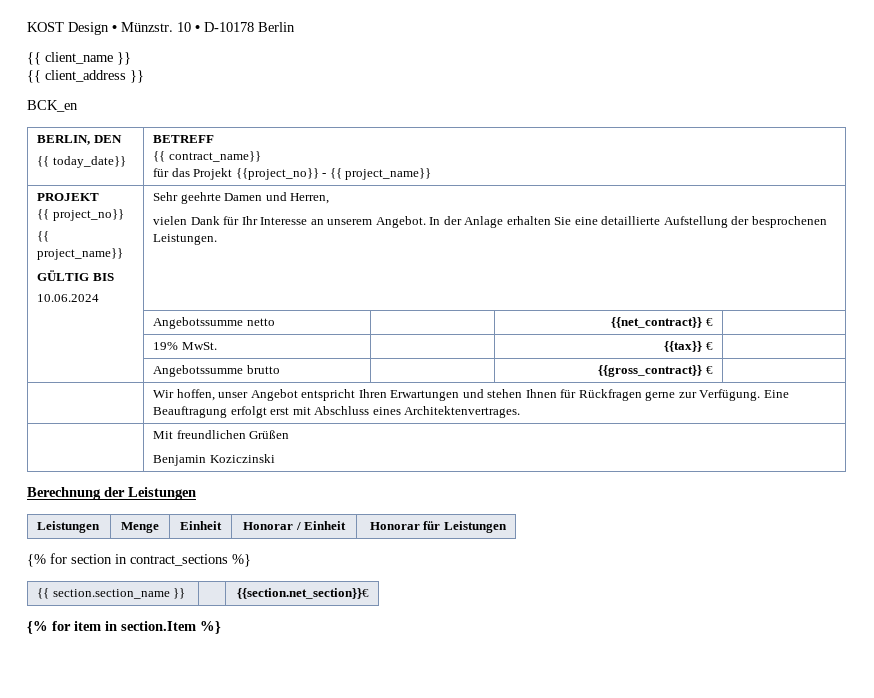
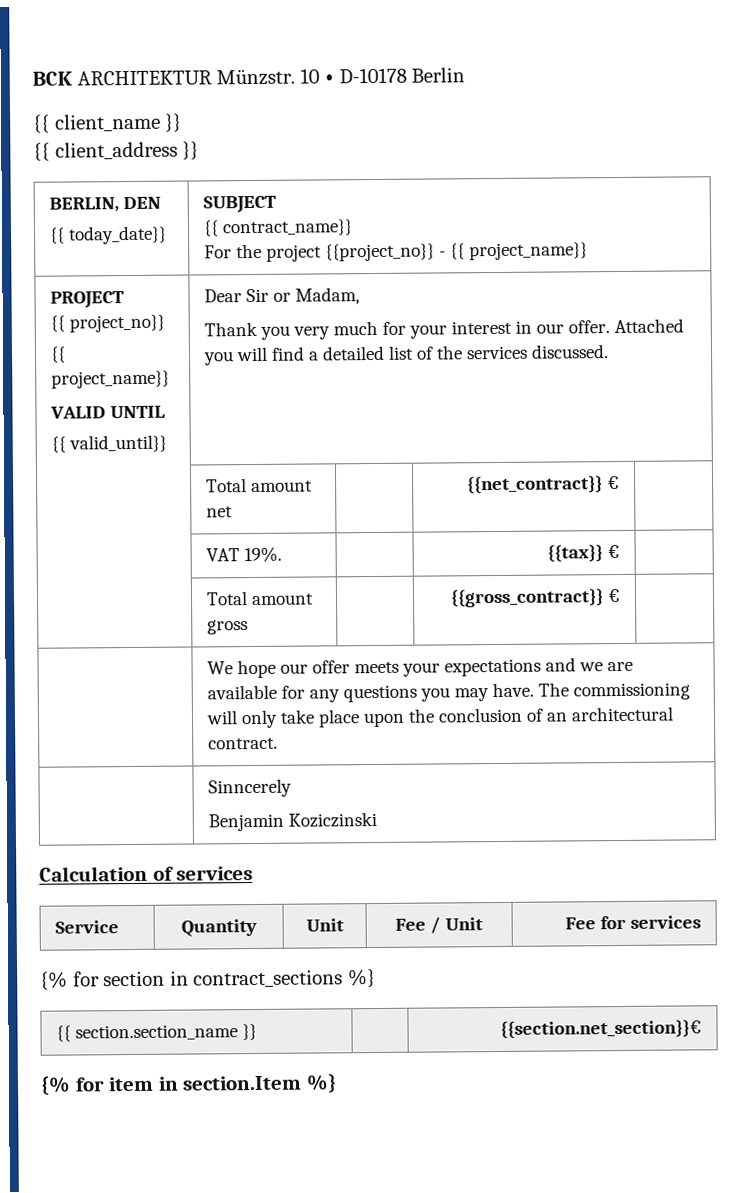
- KOST Design • Münzstr.
+ BCK ARCHITEKTUR Münzstr.
- BCK_en
  BERLIN, DEN
- {{ today_date}} | BETREFF
+ {{ today_date}} | SUBJECT
  {{ contract_name}}
- für das Projekt {{project_no}} - {{ project_name}}
+ For the project {{project_no}} - {{ project_name}}
- PROJEKT
+ PROJECT
  {{ project_no}}
  {{ project_name}}
- GÜLTIG BIS
- 10.06.2024 | Sehr geehrte Damen und Herren,
- vielen Dank für Ihr Interesse an unserem Angebot. In der Anlage erhalten Sie eine detaillierte Aufstellung der besprochenen Leistungen.
- | Angebotssumme netto | | {{net_contract}} € |
+ VALID UNTIL
+ {{ valid_until}} | Dear Sir or Madam,
+ Thank you very much for your interest in our offer. Attached you will find a detailed list of the services discussed.
+ | Total amount net | | {{net_contract}} € |
- | 19% MwSt. | | {{tax}} € |
+ | VAT 19%. | | {{tax}} € |
- | Angebotssumme brutto | | {{gross_contract}} € |
+ | Total amount gross | | {{gross_contract}} € |
- | Wir hoffen, unser Angebot entspricht Ihren Erwartungen und stehen Ihnen für Rückfragen gerne zur Verfügung. Eine Beauftragung erfolgt erst mit Abschluss eines Architektenvertrages.
- | Mit freundlichen Grüßen
+ | We hope our offer meets your expectations and we are available for any questions you may have. The commissioning will only take place upon the conclusion of an architectural contract.
+ | Sinncerely
  Benjamin Koziczinski
- Berechnung der Leistungen
- Leistungen | Menge | Einheit | Honorar / Einheit | Honorar für Leistungen
+ Calculation of services
+ Service | Quantity | Unit | Fee / Unit | Fee for services

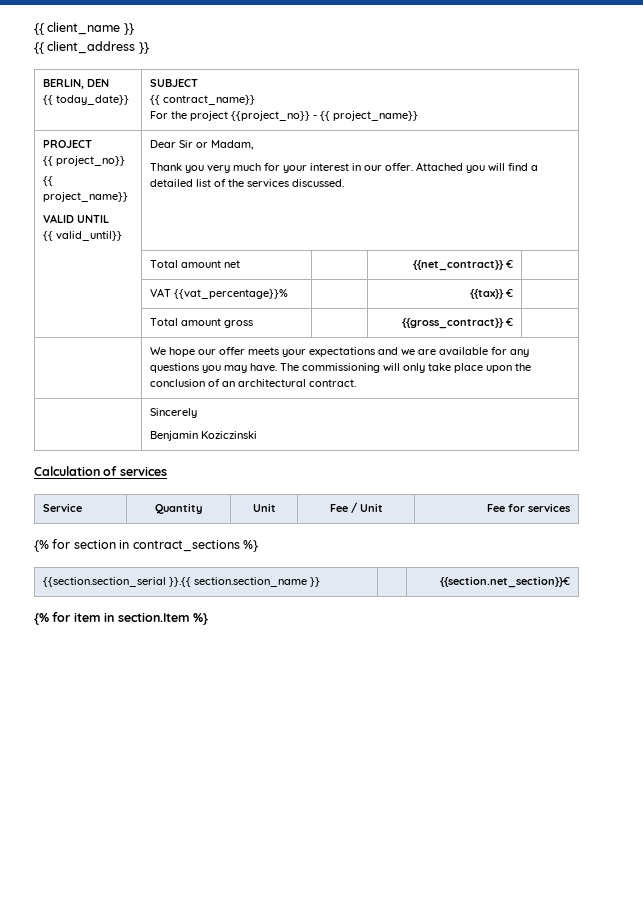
- BCK ARCHITEKTUR Münzstr. 10 • D-10178 Berlin
- | VAT 19%. | | {{tax}} € |
+ | VAT {{vat_percentage}}% | | {{tax}} € |
- | Sinncerely
+ | Sincerely
- {{ section.section_name }} | | {{section.net_section}}€
+ {{section.section_serial }}.{{ section.section_name }} | | {{section.net_section}}€

